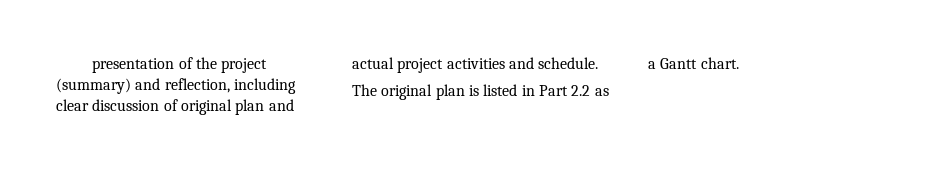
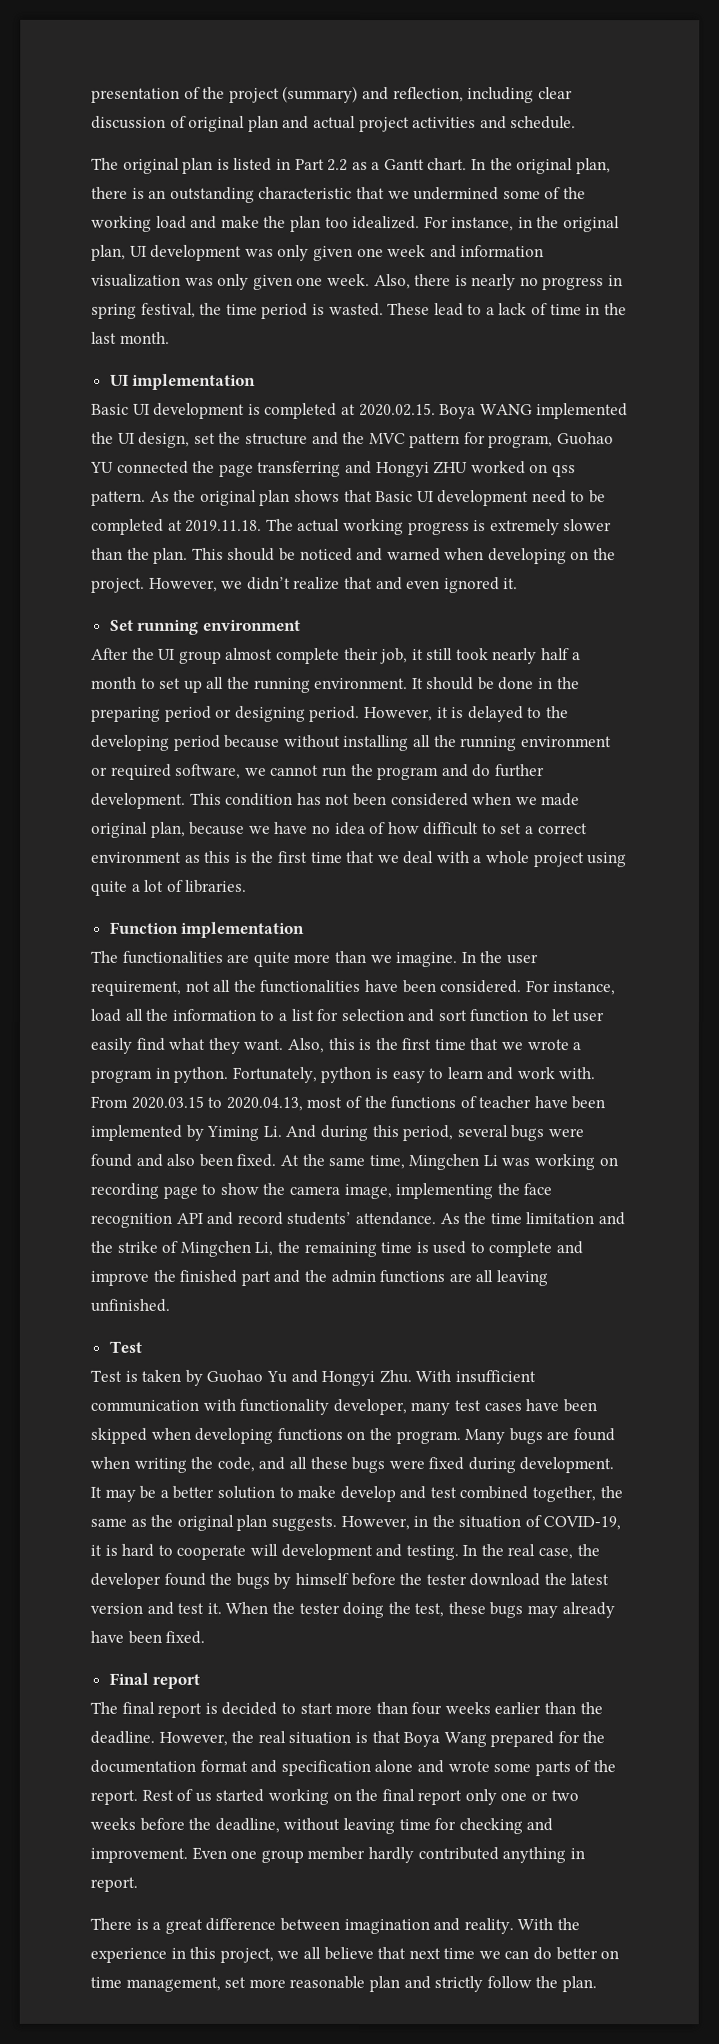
+ In the original plan, there is an outstanding characteristic that we undermined some of the working load and make the plan too idealized. For instance, in the original plan, UI development was only given one week and information visualization was only given one week. Also, there is nearly no progress in spring festival, the time period is wasted. These lead to a lack of time in the last month.
+ UI implementation
+ Basic UI development is completed at 2020.02.15. Boya WANG implemented the UI design, set the structure and the MVC pattern for program, Guohao YU connected the page transferring and Hongyi ZHU worked on qss pattern. As the original plan shows that Basic UI development need to be completed at 2019.11.18. The actual working progress is extremely slower than the plan. This should be noticed and warned when developing on the project. However, we didn’t realize that and even ignored it.
+ Set running environment
+ After the UI group almost complete their job, it still took nearly half a month to set up all the running environment. It should be done in the preparing period or designing period. However, it is delayed to the developing period because without installing all the running environment or required software, we cannot run the program and do further development. This condition has not been considered when we made original plan, because we have no idea of how difficult to set a correct environment as this is the first time that we deal with a whole project using quite a lot of libraries.
+ Function implementation
+ The functionalities are quite more than we imagine. In the user requirement, not all the functionalities have been considered. For instance, load all the information to a list for selection and sort function to let user easily find what they want. Also, this is the first time that we wrote a program in python. Fortunately, python is easy to learn and work with. From 2020.03.15 to 2020.04.13, most of the functions of teacher have been implemented by Yiming Li. And during this period, several bugs were found and also been fixed. At the same time, Mingchen Li was working on recording page to show the camera image, implementing the face recognition API and record students’ attendance. As the time limitation and the strike of Mingchen Li, the remaining time is used to complete and improve the finished part and the admin functions are all leaving unfinished.
+ Test
+ Test is taken by Guohao Yu and Hongyi Zhu. With insufficient communication with functionality developer, many test cases have been skipped when developing functions on the program. Many bugs are found when writing the code, and all these bugs were fixed during development. It may be a better solution to make develop and test combined together, the same as the original plan suggests. However, in the situation of COVID-19, it is hard to cooperate will development and testing. In the real case, the developer found the bugs by himself before the tester download the latest version and test it. When the tester doing the test, these bugs may already have been fixed.
+ Final report
+ The final report is decided to start more than four weeks earlier than the deadline. However, the real situation is that Boya Wang prepared for the documentation format and specification alone and wrote some parts of the report. Rest of us started working on the final report only one or two weeks before the deadline, without leaving time for checking and improvement. Even one group member hardly contributed anything in report.
+ There is a great difference between imagination and reality. With the experience in this project, we all believe that next time we can do better on time management, set more reasonable plan and strictly follow the plan.

